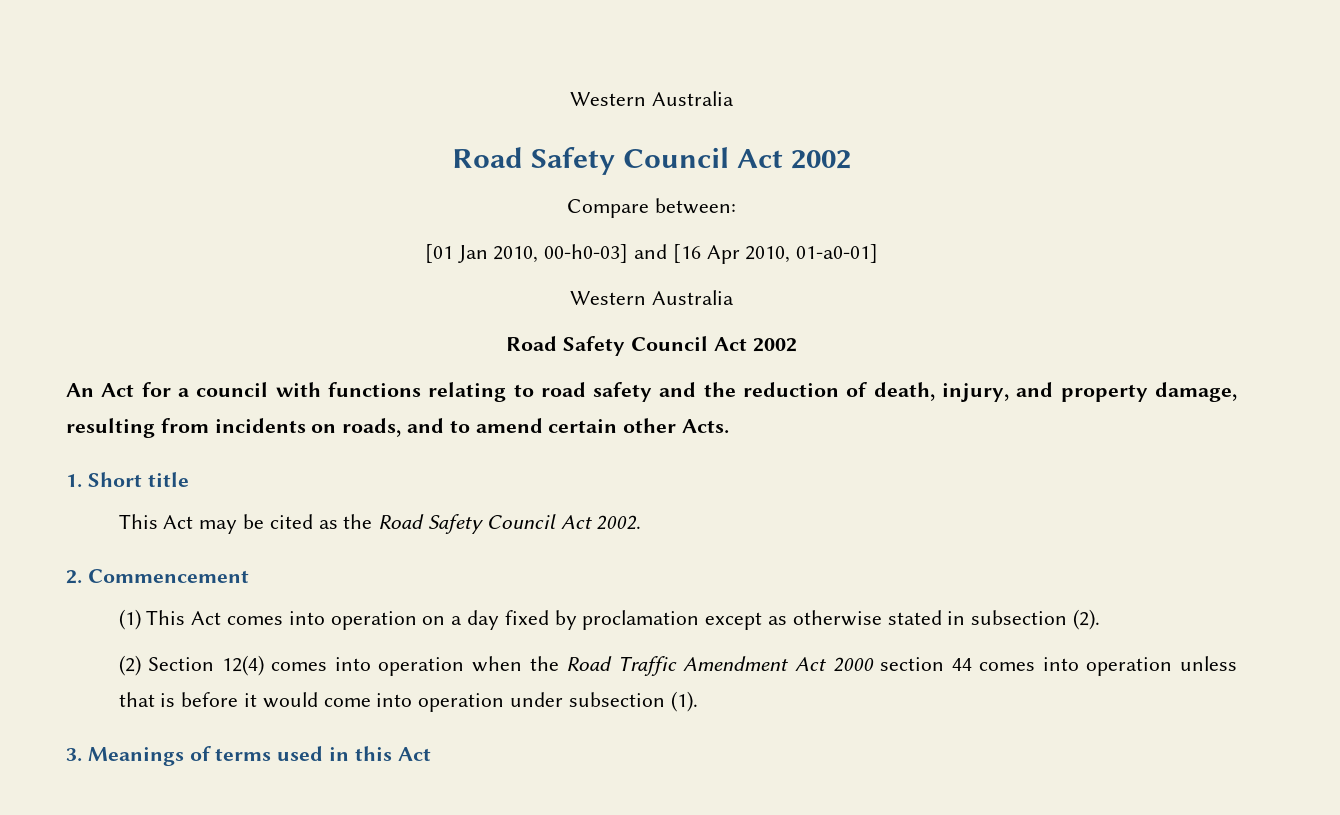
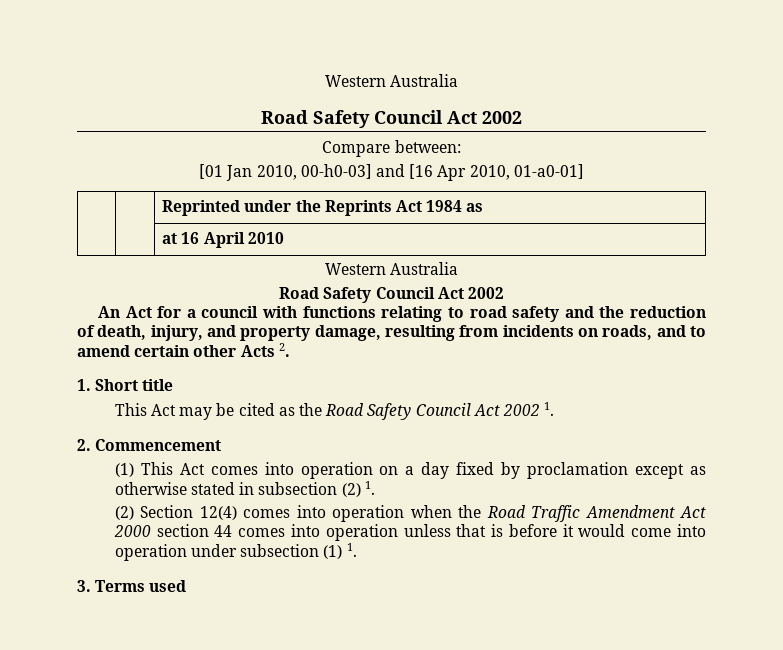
+ | | Reprinted under the Reprints Act 1984 as
+ | | at 16 April 2010
- An Act for a council with functions relating to road safety and the reduction of death, injury, and property damage, resulting from incidents on roads, and to amend certain other Acts.
+ An Act for a council with functions relating to road safety and the reduction of death, injury, and property damage, resulting from incidents on roads, and to amend certain other Acts 2.
- This Act may be cited as the Road Safety Council Act 2002.
+ This Act may be cited as the Road Safety Council Act 2002 1.
- (1) This Act comes into operation on a day fixed by proclamation except as otherwise stated in subsection (2).
+ (1) This Act comes into operation on a day fixed by proclamation except as otherwise stated in subsection (2) 1.
- (2) Section 12(4) comes into operation when the Road Traffic Amendment Act 2000 section 44 comes into operation unless that is before it would come into operation under subsection (1).
+ (2) Section 12(4) comes into operation when the Road Traffic Amendment Act 2000 section 44 comes into operation unless that is before it would come into operation under subsection (1) 1.
- 3. Meanings of terms used in this Act
+ 3. Terms used

